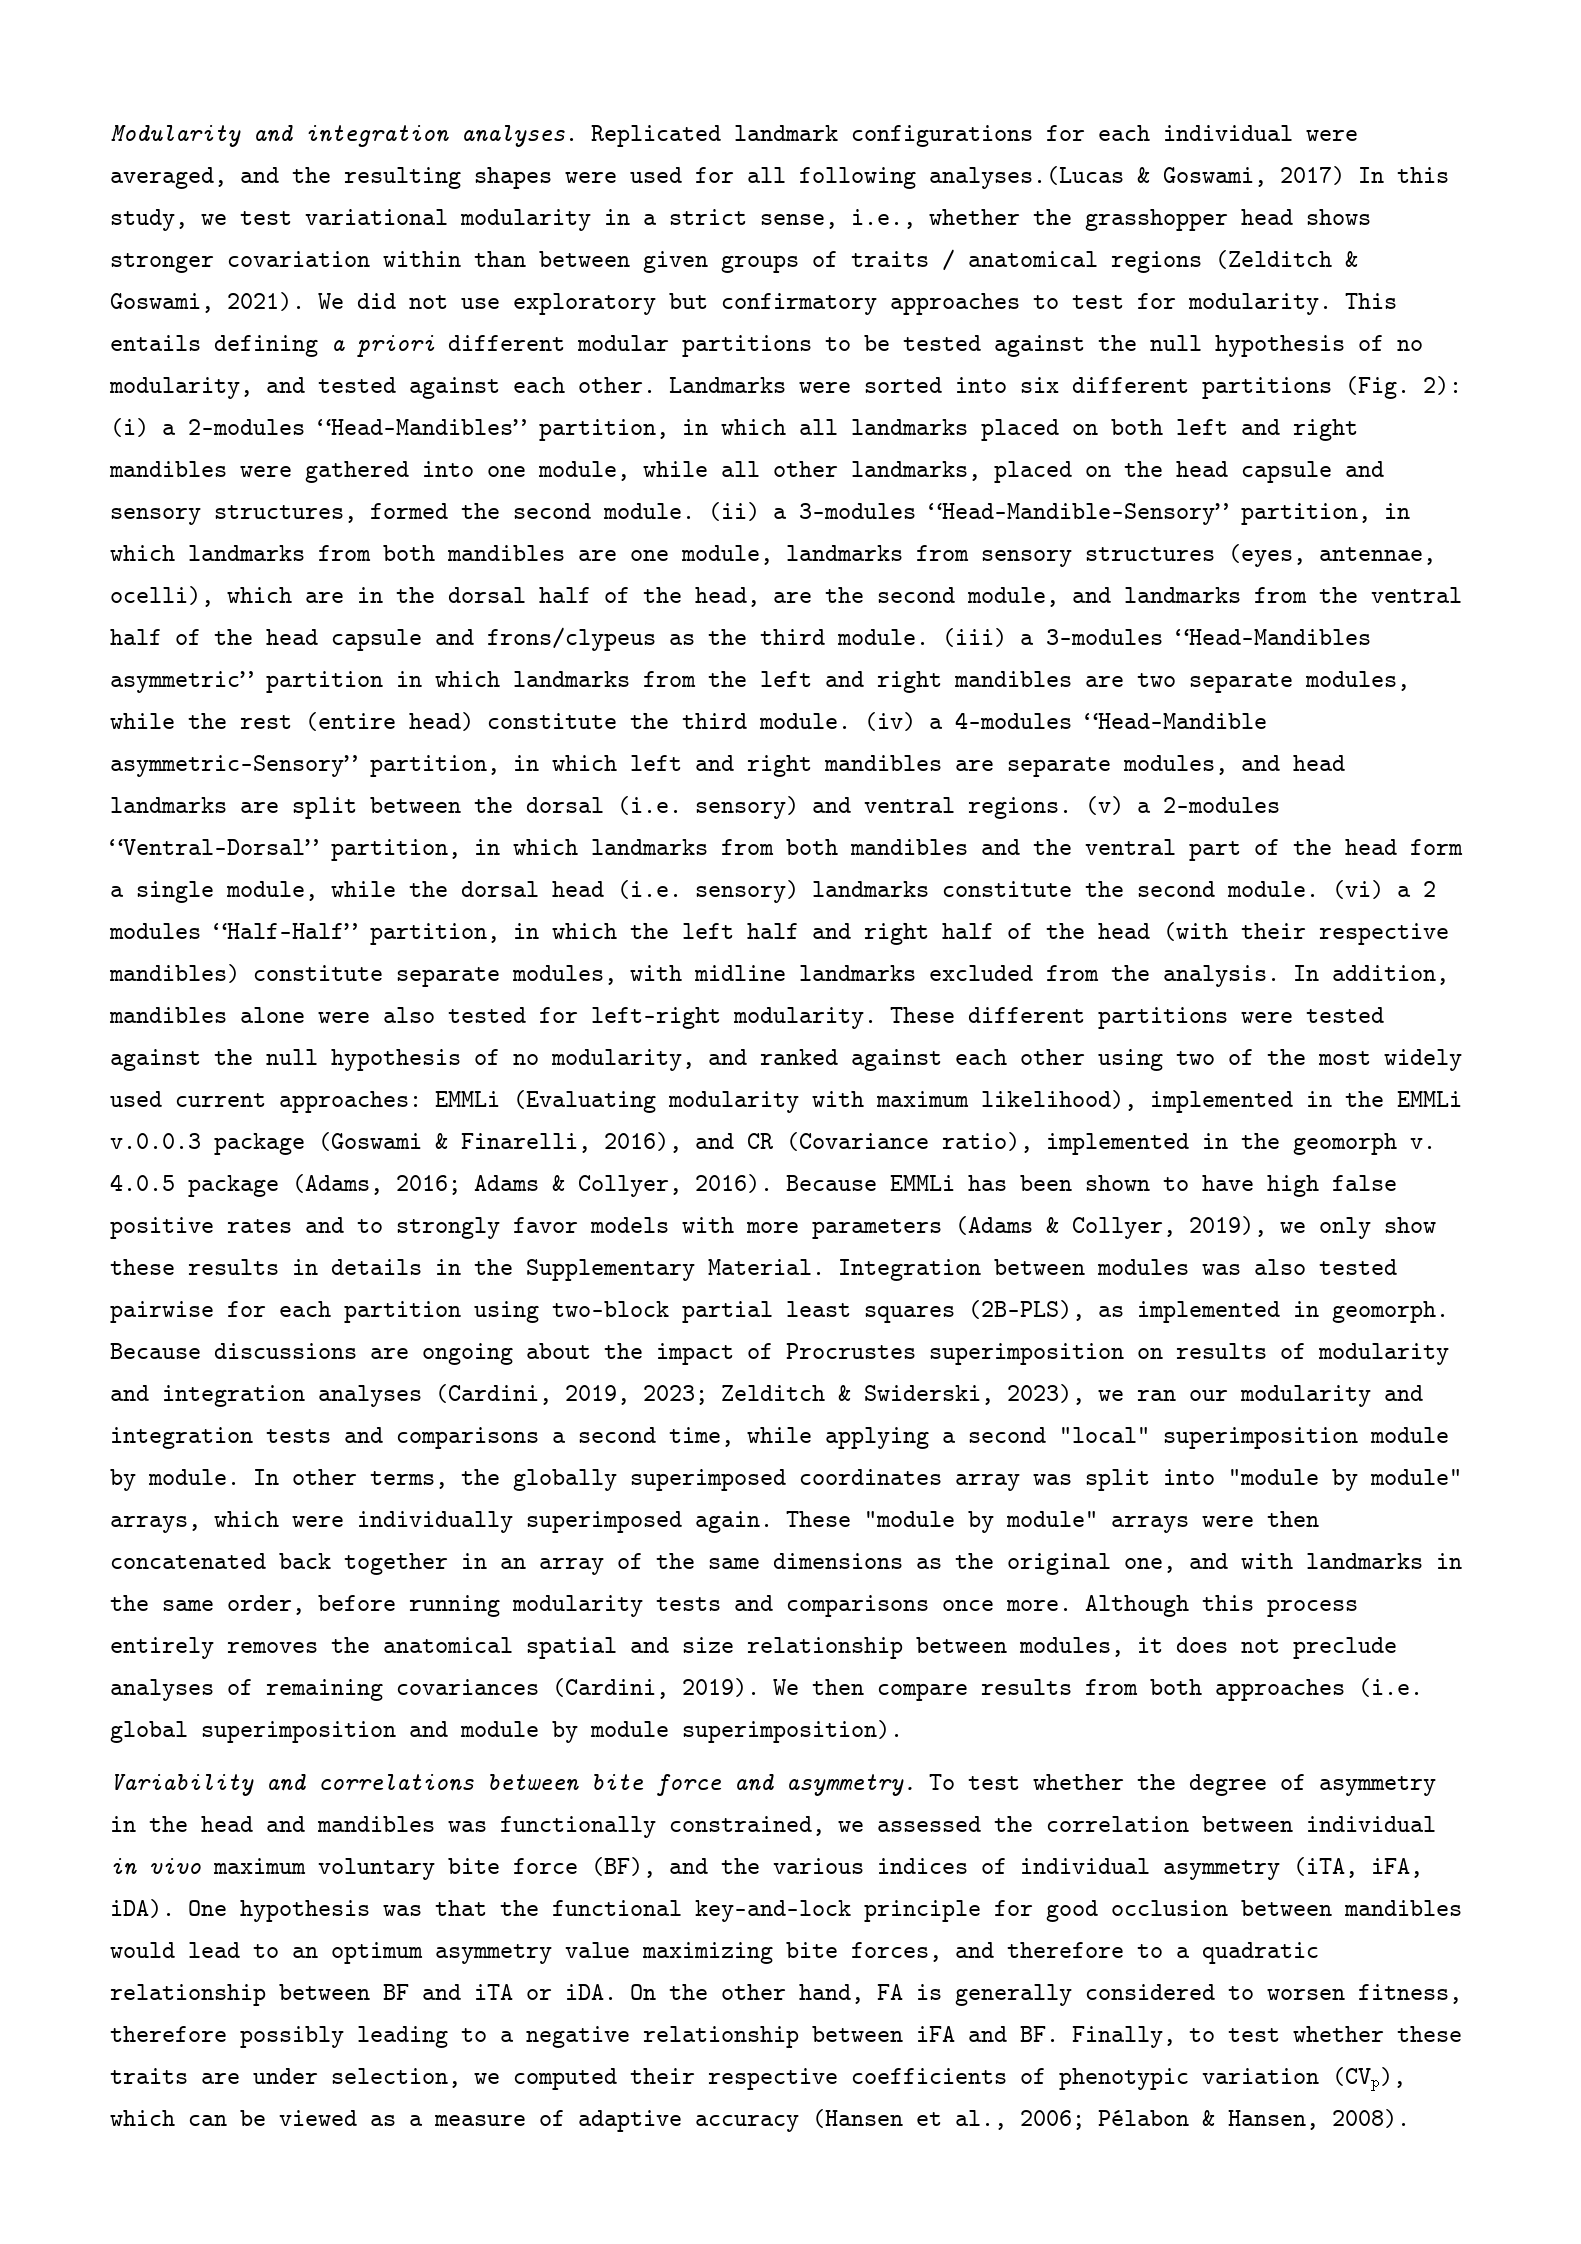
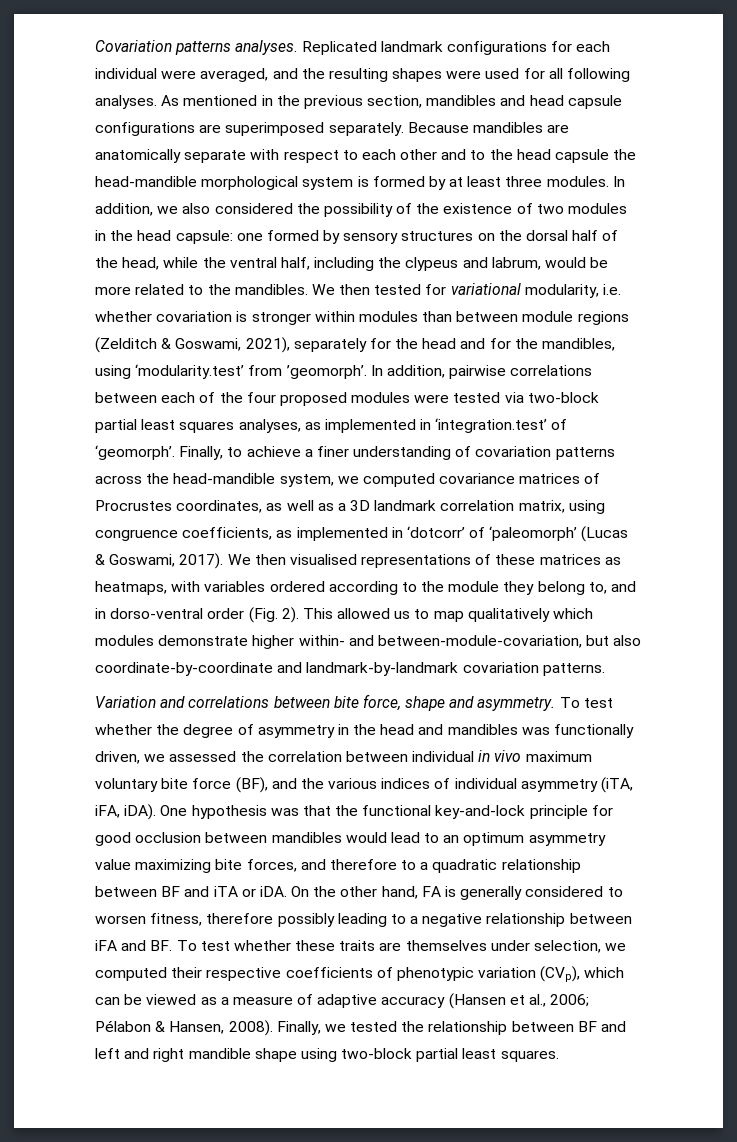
- Modularity and integration analyses.
+ Covariation patterns analyses.
- Replicated landmark configurations for each individual were averaged, and the resulting shapes were used for all following analyses.(Lucas & Goswami, 2017) In this study, we test variational modularity in a strict sense, i.e., whether the grasshopper head shows stronger covariation within than between given groups of traits / anatomical regions (Zelditch & Goswami, 2021). We did not use exploratory but confirmatory approaches to test for modularity. This entails defining a priori different modular partitions to be tested against the null hypothesis of no modularity, and tested against each other. Landmarks were sorted into six different partitions (Fig. 2): (i) a 2-modules “Head-Mandibles” partition, in which all landmarks placed on both left and right mandibles were gathered into one module, while all other landmarks, placed on the head capsule and sensory structures, formed the second module. (ii) a 3-modules “Head-Mandible-Sensory” partition, in which landmarks from both mandibles are one module, landmarks from sensory structures (eyes, antennae, ocelli), which are in the dorsal half of the head, are the second module, and landmarks from the ventral half of the head capsule and frons/clypeus as the third module. (iii) a 3-modules “Head-Mandibles asymmetric” partition in which landmarks from the left and right mandibles are two separate modules, while the rest (entire head) constitute the third module. (iv) a 4-modules “Head-Mandible asymmetric-Sensory” partition, in which left and right mandibles are separate modules, and head landmarks are split between the dorsal (i.e. sensory) and ventral regions. (v) a 2-modules “Ventral-Dorsal” partition, in which landmarks from both mandibles and the ventral part of the head form a single module, while the dorsal head (i.e. sensory) landmarks constitute the second module. (vi) a 2 modules “Half-Half” partition, in which the left half and right half of the head (with their respective mandibles) constitute separate modules, with midline landmarks excluded from the analysis. In addition, mandibles alone were also tested for left-right modularity. These different partitions were tested against the null hypothesis of no modularity, and ranked against each other using two of the most widely used current approaches: EMMLi (Evaluating modularity with maximum likelihood), implemented in the EMMLi v.0.0.3 package (Goswami & Finarelli, 2016), and CR (Covariance ratio), implemented in the geomorph v. 4.0.5 package (Adams, 2016; Adams & Collyer, 2016). Because EMMLi has been shown to have high false positive rates and to strongly favor models with more parameters (Adams & Collyer, 2019), we only show these results in details in the Supplementary Material. Integration between modules was also tested pairwise for each partition using two-block partial least squares (2B-PLS), as implemented in geomorph. Because discussions are ongoing about the impact of Procrustes superimposition on results of modularity and integration analyses (Cardini, 2019, 2023; Zelditch & Swiderski, 2023), we ran our modularity and integration tests and comparisons a second time, while applying a second "local" superimposition module by module. In other terms, the globally superimposed coordinates array was split into "module by module" arrays, which were individually superimposed again. These "module by module" arrays were then concatenated back together in an array of the same dimensions as the original one, and with landmarks in the same order, before running modularity tests and comparisons once more. Although this process entirely removes the anatomical spatial and size relationship between modules, it does not preclude analyses of remaining covariances (Cardini, 2019). We then compare results from both approaches (i.e. global superimposition and module by module superimposition).
- Variability and correlations between bite force and asymmetry.
+ Replicated landmark configurations for each individual were averaged, and the resulting shapes were used for all following analyses. As mentioned in the previous section, mandibles and head capsule configurations are superimposed separately. Because mandibles are anatomically separate with respect to each other and to the head capsule the head-mandible morphological system is formed by at least three modules. In addition, we also considered the possibility of the existence of two modules in the head capsule: one formed by sensory structures on the dorsal half of the head, while the ventral half, including the clypeus and labrum, would be more related to the mandibles. We then tested for variational modularity, i.e. whether covariation is stronger within modules than between module regions (Zelditch & Goswami, 2021), separately for the head and for the mandibles, using ‘modularity.test’ from ’geomorph’. In addition, pairwise correlations between each of the four proposed modules were tested via two-block partial least squares analyses, as implemented in ‘integration.test’ of ‘geomorph’. Finally, to achieve a finer understanding of covariation patterns across the head-mandible system, we computed covariance matrices of Procrustes coordinates, as well as a 3D landmark correlation matrix, using congruence coefficients, as implemented in ‘dotcorr’ of ‘paleomorph’ (Lucas & Goswami, 2017). We then visualised representations of these matrices as heatmaps, with variables ordered according to the module they belong to, and in dorso-ventral order (Fig. 2). This allowed us to map qualitatively which modules demonstrate higher within- and between-module-covariation, but also coordinate-by-coordinate and landmark-by-landmark covariation patterns.
+ Variation and correlations between bite force, shape and asymmetry.
- To test whether the degree of asymmetry in the head and mandibles was functionally constrained, we assessed the correlation between individual in vivo maximum voluntary bite force (BF), and the various indices of individual asymmetry (iTA, iFA, iDA).
+ To test whether the degree of asymmetry in the head and mandibles was functionally driven, we assessed the correlation between individual in vivo maximum voluntary bite force (BF), and the various indices of individual asymmetry (iTA, iFA, iDA).
- On the other hand, FA is generally considered to worsen fitness, therefore possibly leading to a negative relationship between iFA and BF. Finally, to test whether these traits are under selection, we computed their respective coefficients of phenotypic variation (CVp), which can be viewed as a measure of adaptive accuracy (Hansen et al., 2006; Pélabon & Hansen, 2008).
+ On the other hand, FA is generally considered to worsen fitness, therefore possibly leading to a negative relationship between iFA and BF. To test whether these traits are themselves under selection, we computed their respective coefficients of phenotypic variation (CVp), which can be viewed as a measure of adaptive accuracy (Hansen et al., 2006; Pélabon & Hansen, 2008).
+ Finally, we tested the relationship between BF and left and right mandible shape using two-block partial least squares.

